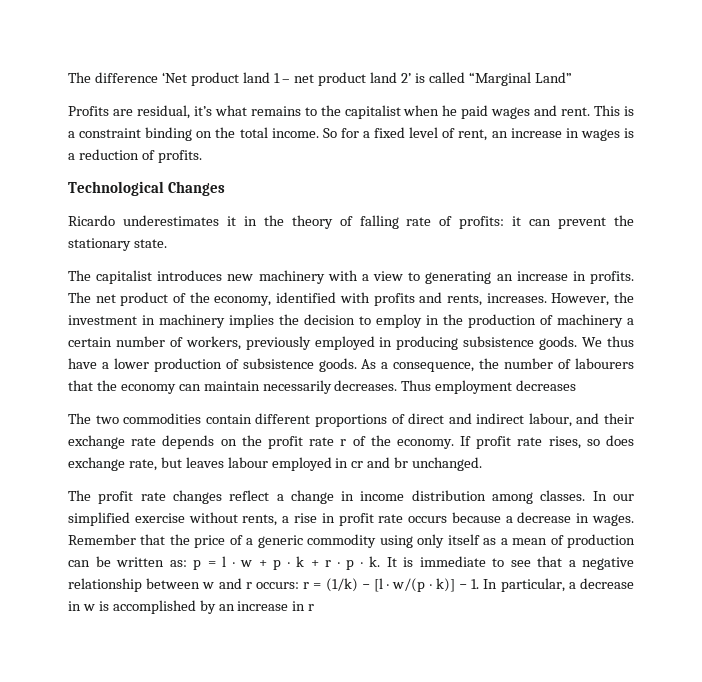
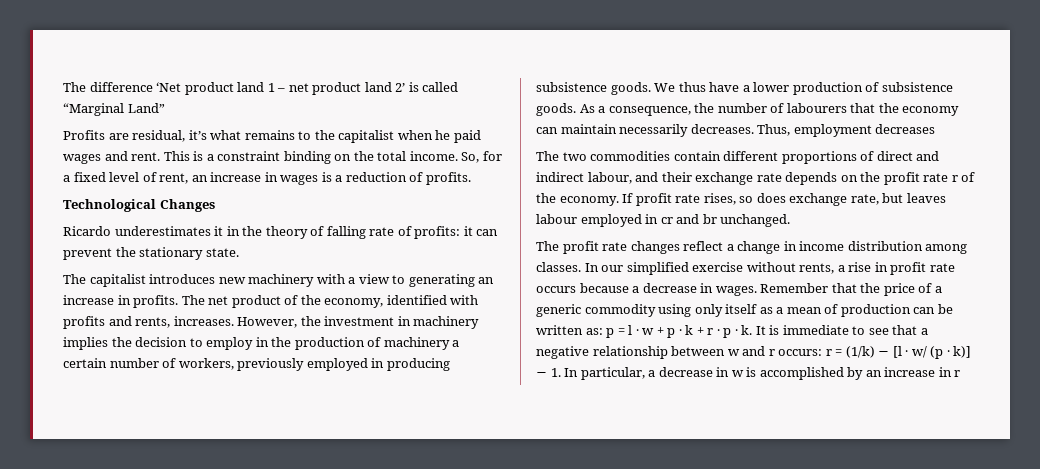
- So for a fixed level of rent, an increase in wages is a reduction of profits.
+ So, for a fixed level of rent, an increase in wages is a reduction of profits.
- Thus employment decreases
+ Thus, employment decreases
- It is immediate to see that a negative relationship between w and r occurs: r = (1/k) − [l · w/(p · k)] − 1. In particular, a decrease in w is accomplished by an increase in r
+ It is immediate to see that a negative relationship between w and r occurs: r = (1/k) − [l · w/ (p · k)] − 1. In particular, a decrease in w is accomplished by an increase in r

